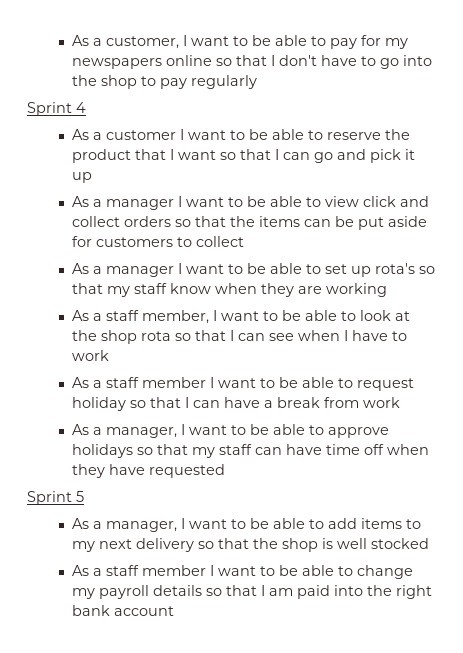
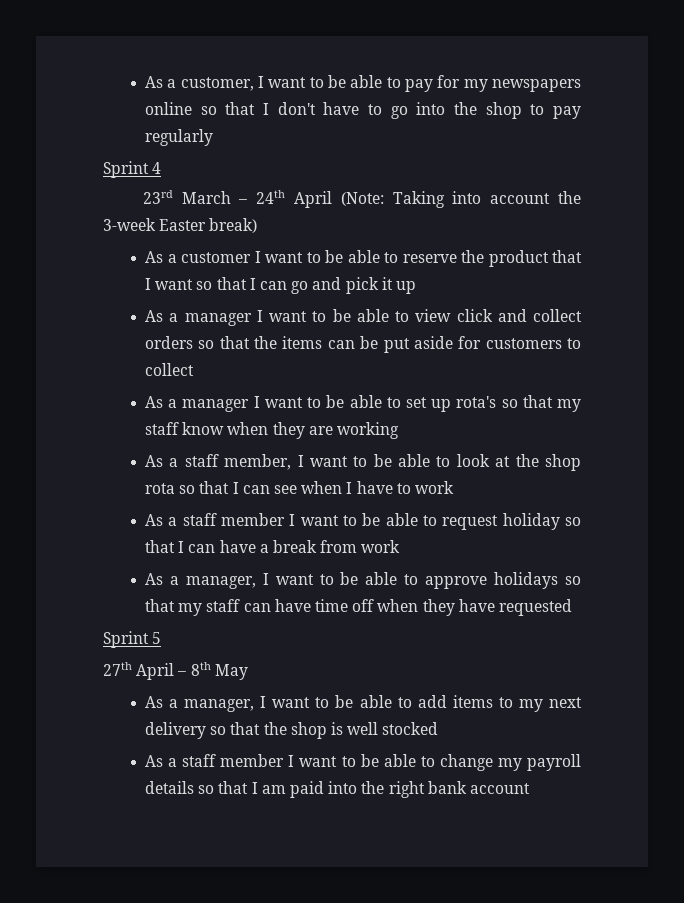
+ 23rd March – 24th April (Note: Taking into account the 3-week Easter break)
+ 27th April – 8th May

